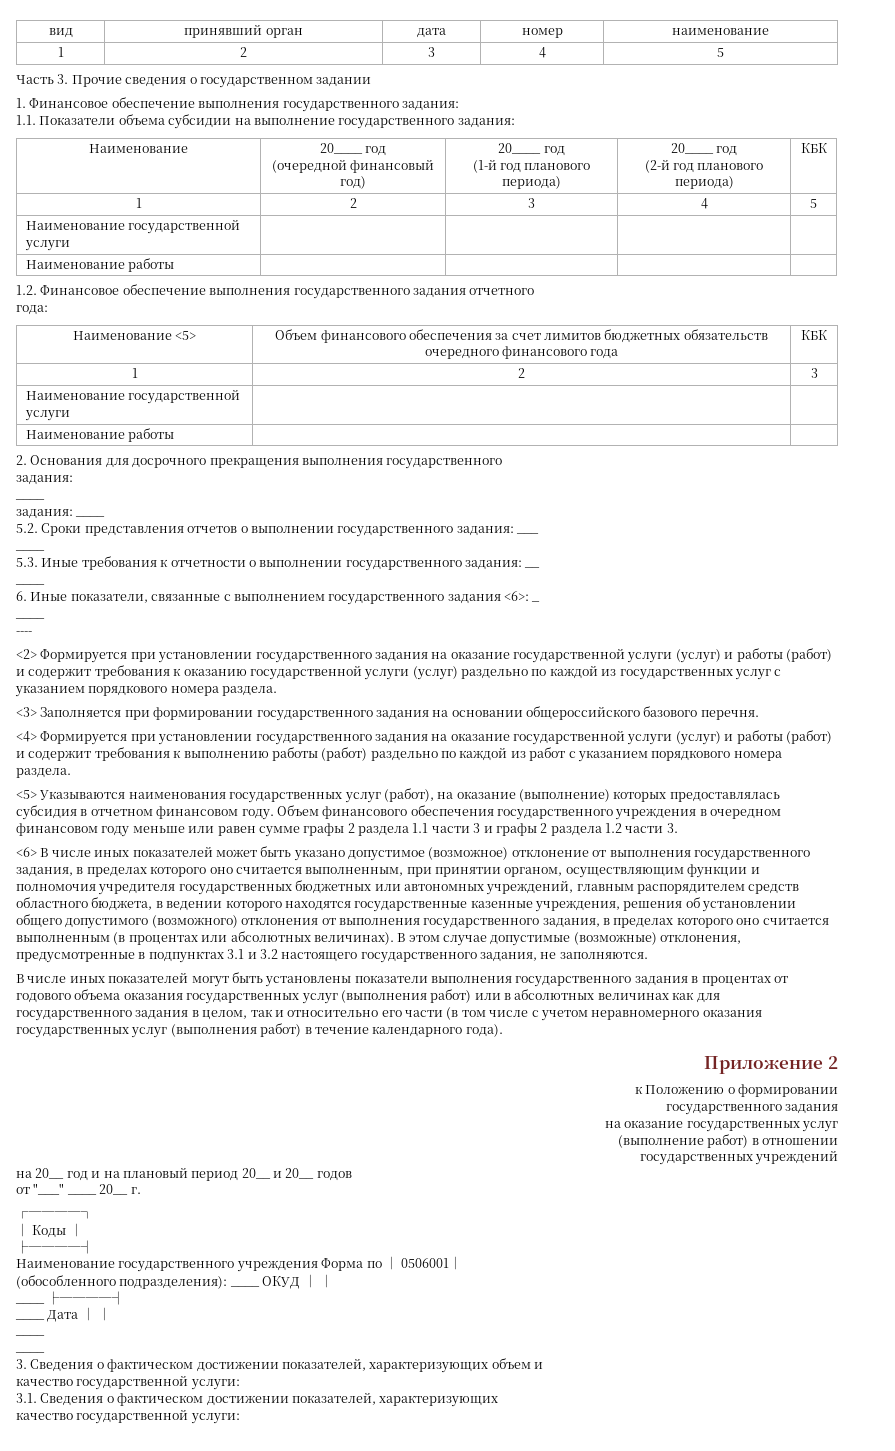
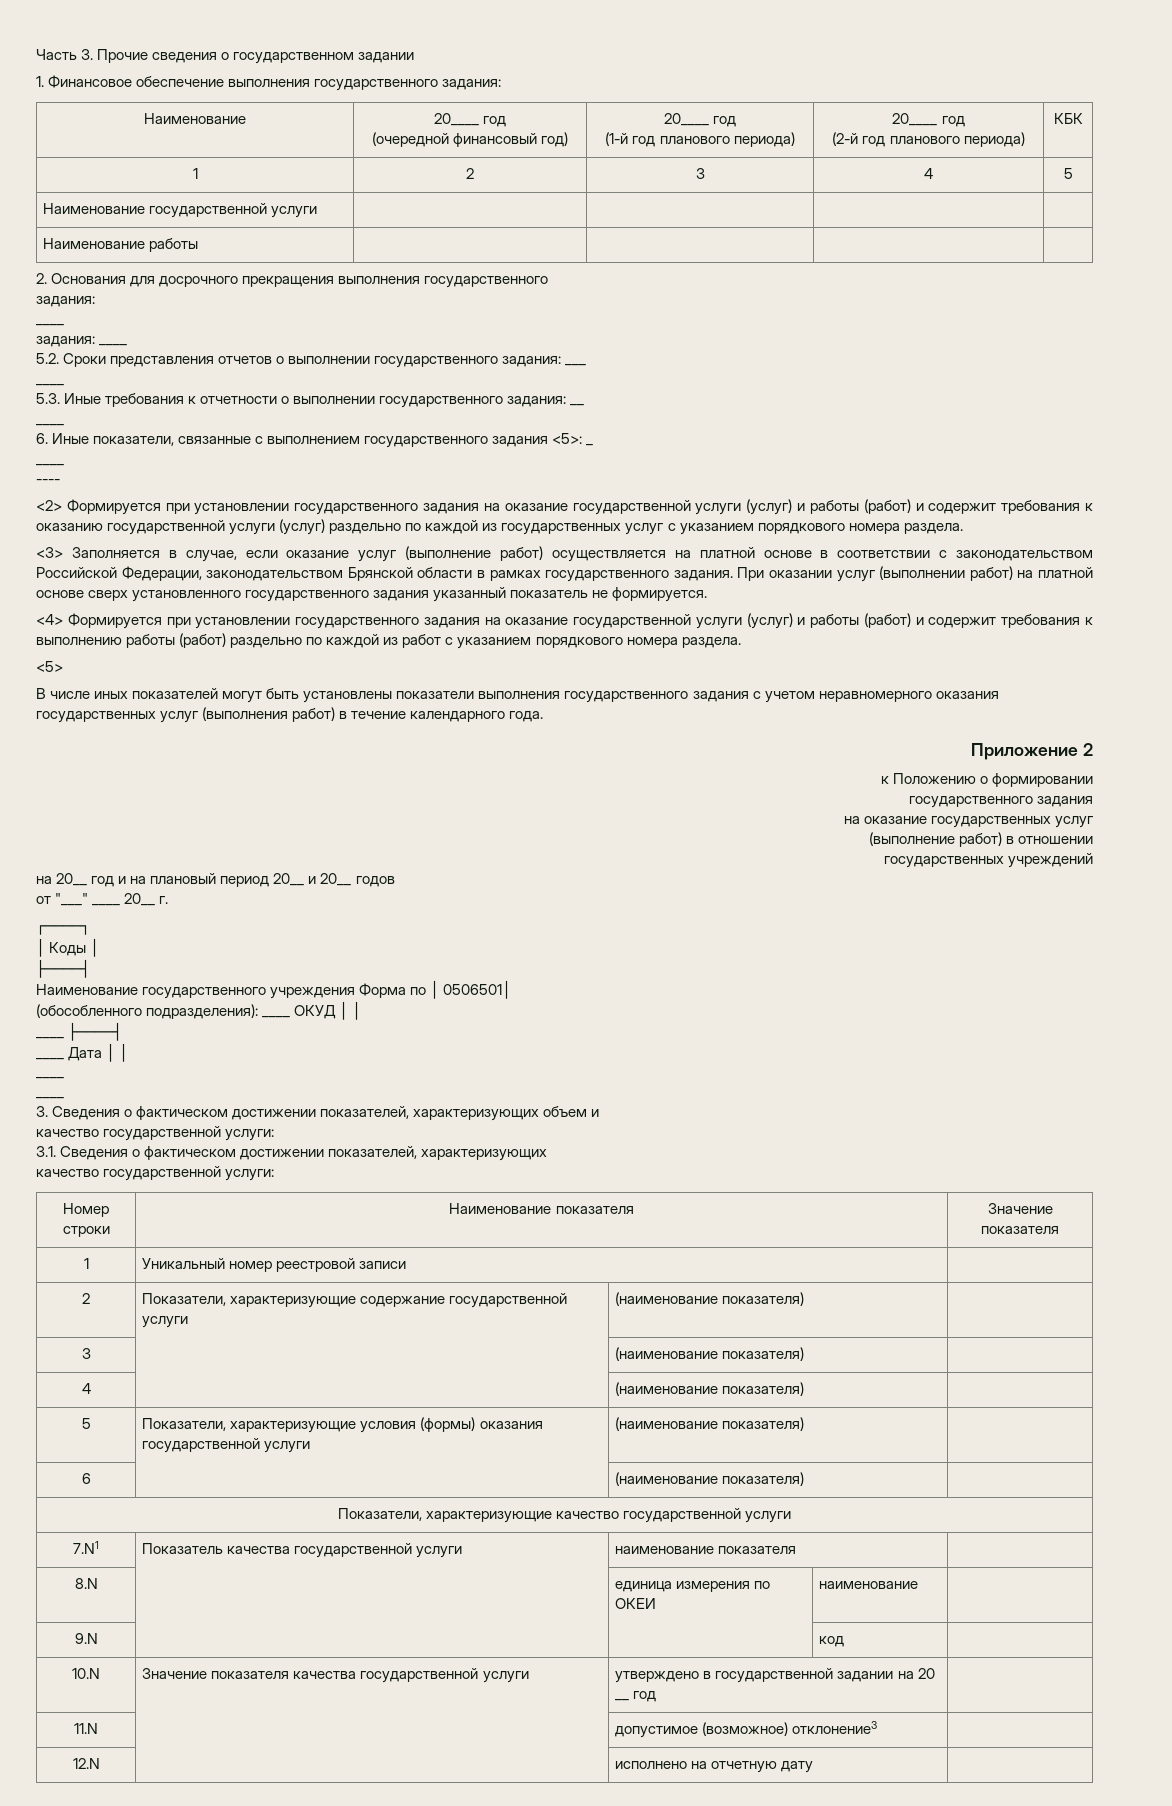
- вид | принявший орган | дата | номер | наименование
- 1 | 2 | 3 | 4 | 5
- 1.1. Показатели объема субсидии на выполнение государственного задания:
- 1.2. Финансовое обеспечение выполнения государственного задания отчетного
- года:
- Наименование <5> | Объем финансового обеспечения за счет лимитов бюджетных обязательств очередного финансового года | КБК
- 1 | 2 | 3
- Наименование государственной услуги | |
- Наименование работы | |
- 6. Иные показатели, связанные с выполнением государственного задания <6>: _
+ 6. Иные показатели, связанные с выполнением государственного задания <5>: _
- <3> Заполняется при формировании государственного задания на основании общероссийского базового перечня.
+ <3> Заполняется в случае, если оказание услуг (выполнение работ) осуществляется на платной основе в соответствии с законодательством Российской Федерации, законодательством Брянской области в рамках государственного задания. При оказании услуг (выполнении работ) на платной основе сверх установленного государственного задания указанный показатель не формируется.
- <5> Указываются наименования государственных услуг (работ), на оказание (выполнение) которых предоставлялась субсидия в отчетном финансовом году. Объем финансового обеспечения государственного учреждения в очередном финансовом году меньше или равен сумме графы 2 раздела 1.1 части 3 и графы 2 раздела 1.2 части 3.
- <6> В числе иных показателей может быть указано допустимое (возможное) отклонение от выполнения государственного задания, в пределах которого оно считается выполненным, при принятии органом, осуществляющим функции и полномочия учредителя государственных бюджетных или автономных учреждений, главным распорядителем средств областного бюджета, в ведении которого находятся государственные казенные учреждения, решения об установлении общего допустимого (возможного) отклонения от выполнения государственного задания, в пределах которого оно считается выполненным (в процентах или абсолютных величинах). В этом случае допустимые (возможные) отклонения, предусмотренные в подпунктах 3.1 и 3.2 настоящего государственного задания, не заполняются.
+ <5>
- В числе иных показателей могут быть установлены показатели выполнения государственного задания в процентах от годового объема оказания государственных услуг (выполнения работ) или в абсолютных величинах как для государственного задания в целом, так и относительно его части (в том числе с учетом неравномерного оказания государственных услуг (выполнения работ) в течение календарного года).
+ В числе иных показателей могут быть установлены показатели выполнения государственного задания с учетом неравномерного оказания государственных услуг (выполнения работ) в течение календарного года.
- Наименование государственного учреждения Форма по │ 0506001│
+ Наименование государственного учреждения Форма по │ 0506501│
+ Номер строки | Наименование показателя | Значение показателя
+ 1 | Уникальный номер реестровой записи |
+ 2 | Показатели, характеризующие содержание государственной услуги | (наименование показателя) |
+ 3 | | (наименование показателя) |
+ 4 | | (наименование показателя) |
+ 5 | Показатели, характеризующие условия (формы) оказания государственной услуги | (наименование показателя) |
+ 6 | | (наименование показателя) |
+ Показатели, характеризующие качество государственной услуги
+ 7.N1 | Показатель качества государственной услуги | наименование показателя |
+ 8.N | | единица измерения по ОКЕИ | наименование |
+ 9.N | | | код |
+ 10.N | Значение показателя качества государственной услуги | утверждено в государственной задании на 20 __ год |
+ 11.N | | допустимое (возможное) отклонение3 |
+ 12.N | | исполнено на отчетную дату |

